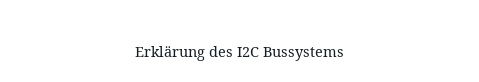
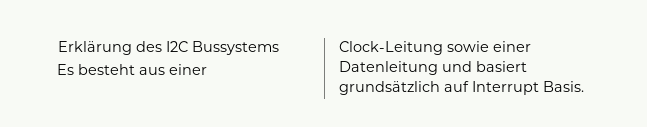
+ Es besteht aus einer Clock-Leitung sowie einer Datenleitung und basiert grundsätzlich auf Interrupt Basis.

